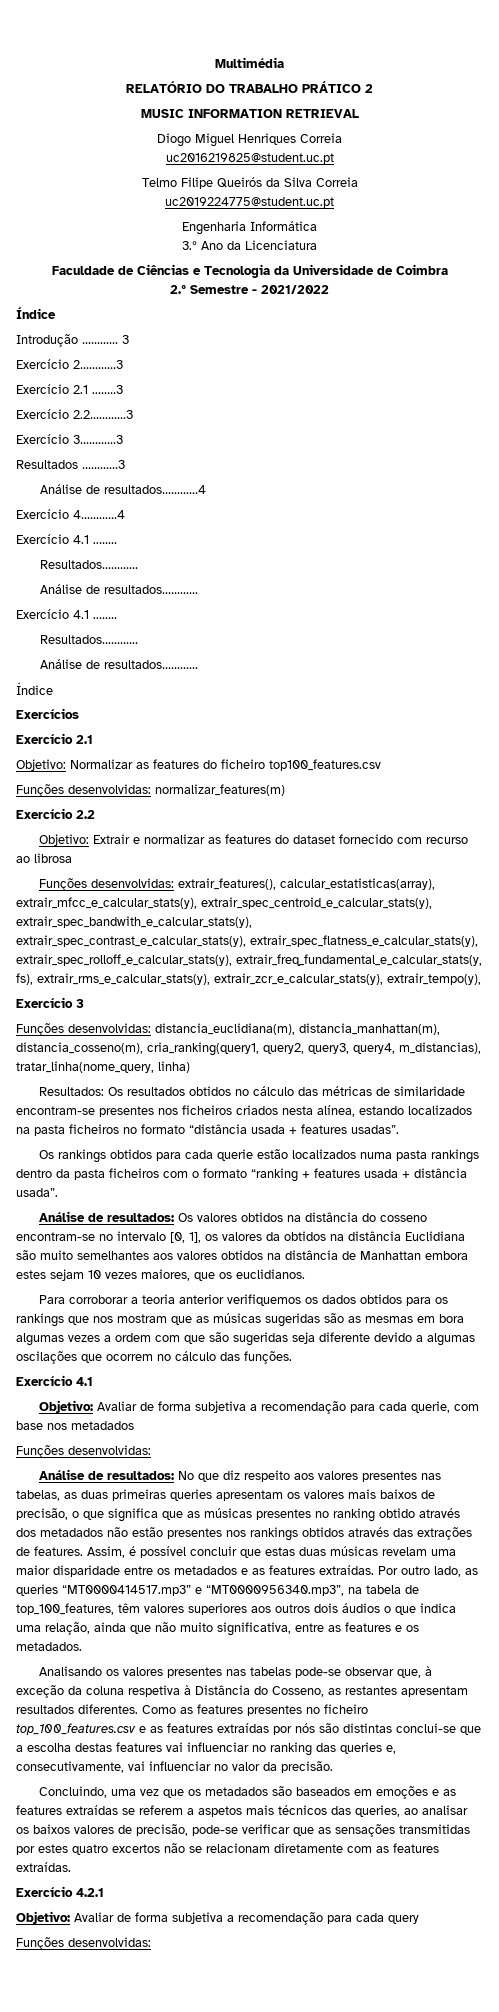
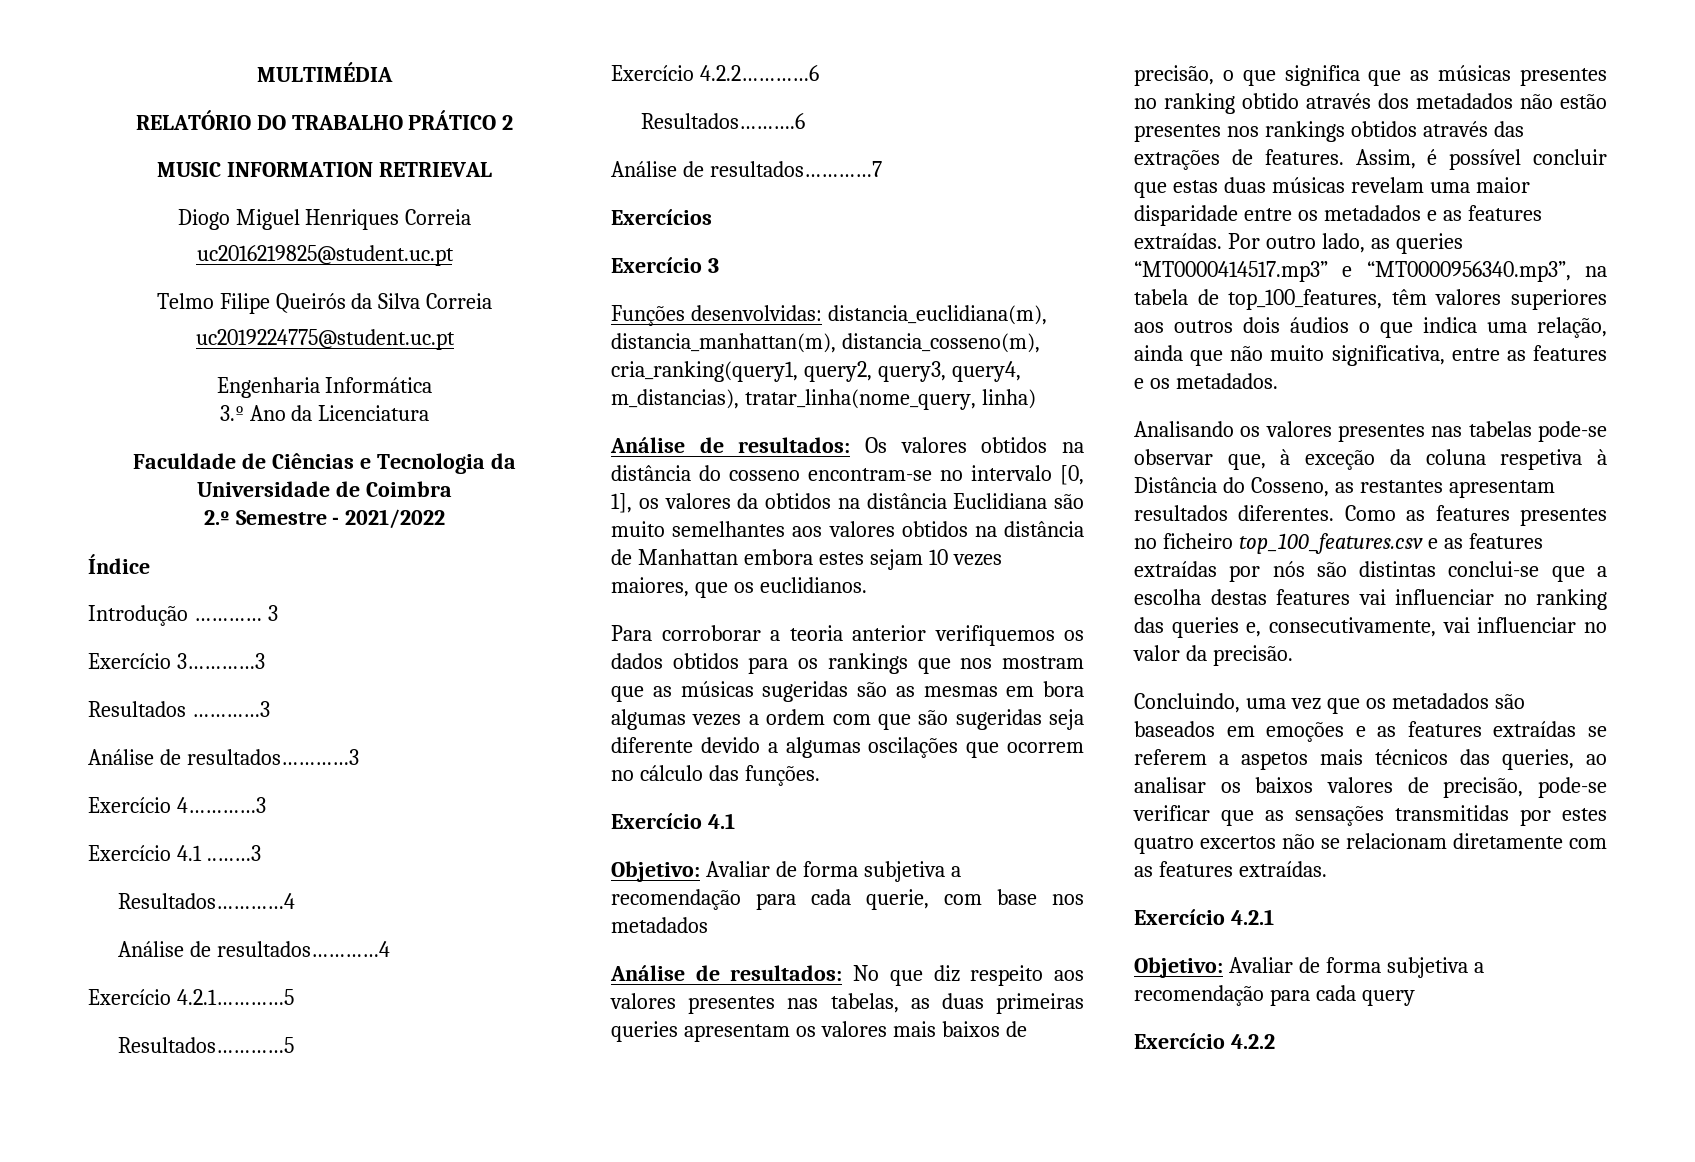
- Multimédia
+ MULTIMÉDIA
- Exercício 2…………3
- Exercício 2.1 ..……3
- Exercício 2.2…………3
  Exercício 3…………3
  Resultados …………3
+ Análise de resultados…………3
+ Exercício 4…………3
+ Exercício 4.1 ..……3
+ Resultados…………4
- Exercício 4…………4
- Exercício 4.1 ..……
- Resultados…………
- Análise de resultados…………
- Exercício 4.1 ..……
- Resultados…………
- Análise de resultados…………
- Índice
+ Exercício 4.2.1…………5
+ Resultados…………5
+ Exercício 4.2.2…………6
+ Resultados……….6
+ Análise de resultados…………7
  Exercícios
- Exercício 2.1
- Objetivo: Normalizar as features do ficheiro top100_features.csv
- Funções desenvolvidas: normalizar_features(m)
- Exercício 2.2
- Objetivo: Extrair e normalizar as features do dataset fornecido com recurso ao librosa
- Funções desenvolvidas: extrair_features(), calcular_estatisticas(array), extrair_mfcc_e_calcular_stats(y), extrair_spec_centroid_e_calcular_stats(y), extrair_spec_bandwith_e_calcular_stats(y), extrair_spec_contrast_e_calcular_stats(y), extrair_spec_flatness_e_calcular_stats(y), extrair_spec_rolloff_e_calcular_stats(y), extrair_freq_fundamental_e_calcular_stats(y, fs), extrair_rms_e_calcular_stats(y), extrair_zcr_e_calcular_stats(y), extrair_tempo(y),
- Resultados: Os resultados obtidos no cálculo das métricas de similaridade encontram-se presentes nos ficheiros criados nesta alínea, estando localizados na pasta ficheiros no formato “distância usada + features usadas”.
- Os rankings obtidos para cada querie estão localizados numa pasta rankings dentro da pasta ficheiros com o formato “ranking + features usada + distância usada”.
  Objetivo: Avaliar de forma subjetiva a recomendação para cada querie, com base nos metadados
- Funções desenvolvidas:
  Objetivo: Avaliar de forma subjetiva a recomendação para cada query
- Funções desenvolvidas:
+ Exercício 4.2.2

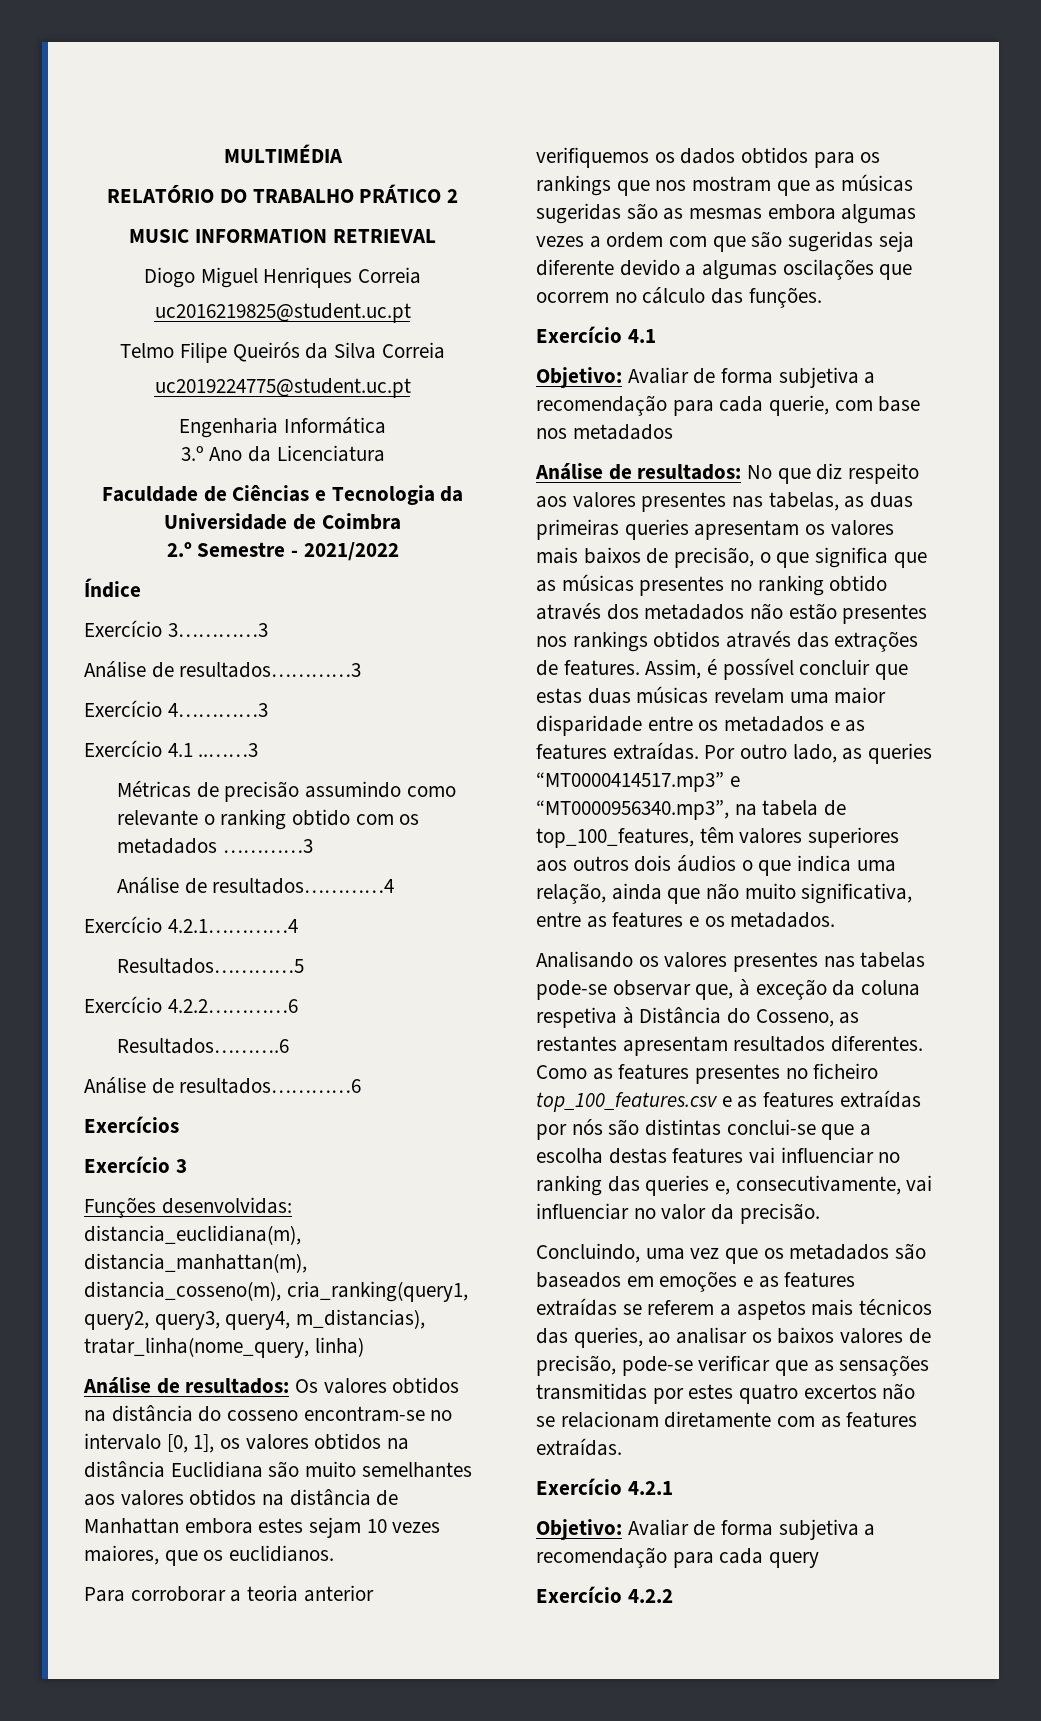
- Introdução ………… 3
- Resultados …………3
- Resultados…………4
+ Métricas de precisão assumindo como relevante o ranking obtido com os metadados …………3
- Exercício 4.2.1…………5
+ Exercício 4.2.1…………4
- Análise de resultados…………7
+ Análise de resultados…………6
- Análise de resultados: Os valores obtidos na distância do cosseno encontram-se no intervalo [0, 1], os valores da obtidos na distância Euclidiana são muito semelhantes aos valores obtidos na distância de Manhattan embora estes sejam 10 vezes maiores, que os euclidianos.
+ Análise de resultados: Os valores obtidos na distância do cosseno encontram-se no intervalo [0, 1], os valores obtidos na distância Euclidiana são muito semelhantes aos valores obtidos na distância de Manhattan embora estes sejam 10 vezes maiores, que os euclidianos.
- Para corroborar a teoria anterior verifiquemos os dados obtidos para os rankings que nos mostram que as músicas sugeridas são as mesmas em bora algumas vezes a ordem com que são sugeridas seja diferente devido a algumas oscilações que ocorrem no cálculo das funções.
+ Para corroborar a teoria anterior verifiquemos os dados obtidos para os rankings que nos mostram que as músicas sugeridas são as mesmas embora algumas vezes a ordem com que são sugeridas seja diferente devido a algumas oscilações que ocorrem no cálculo das funções.

